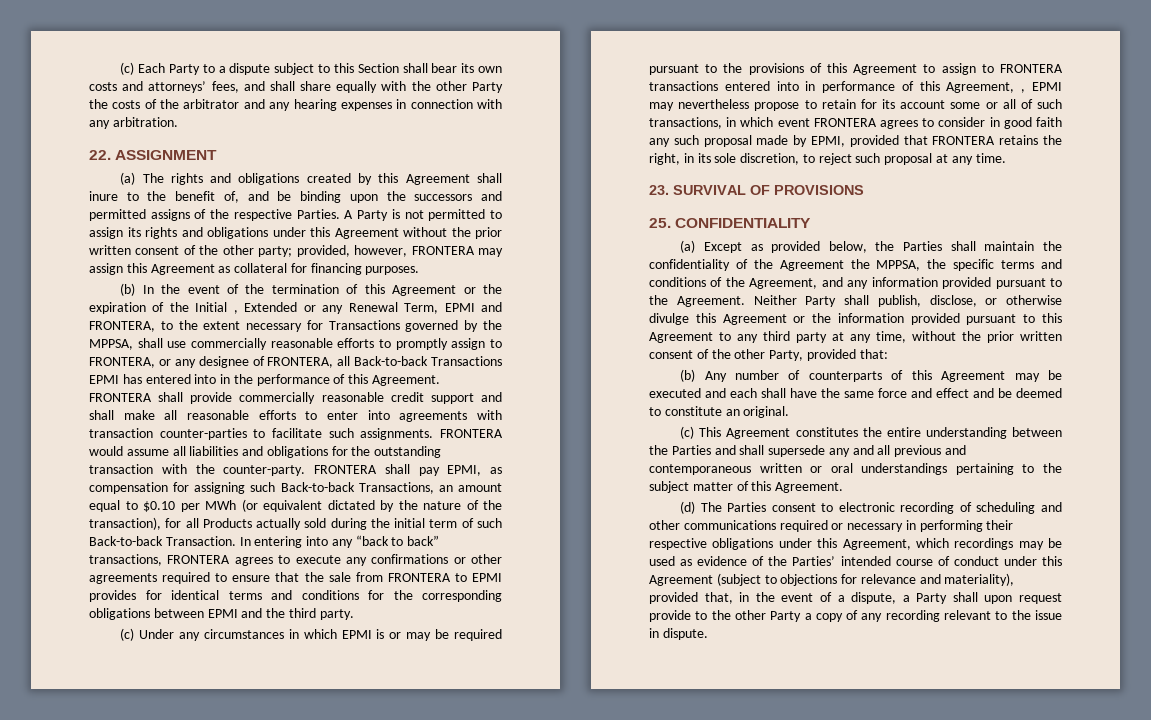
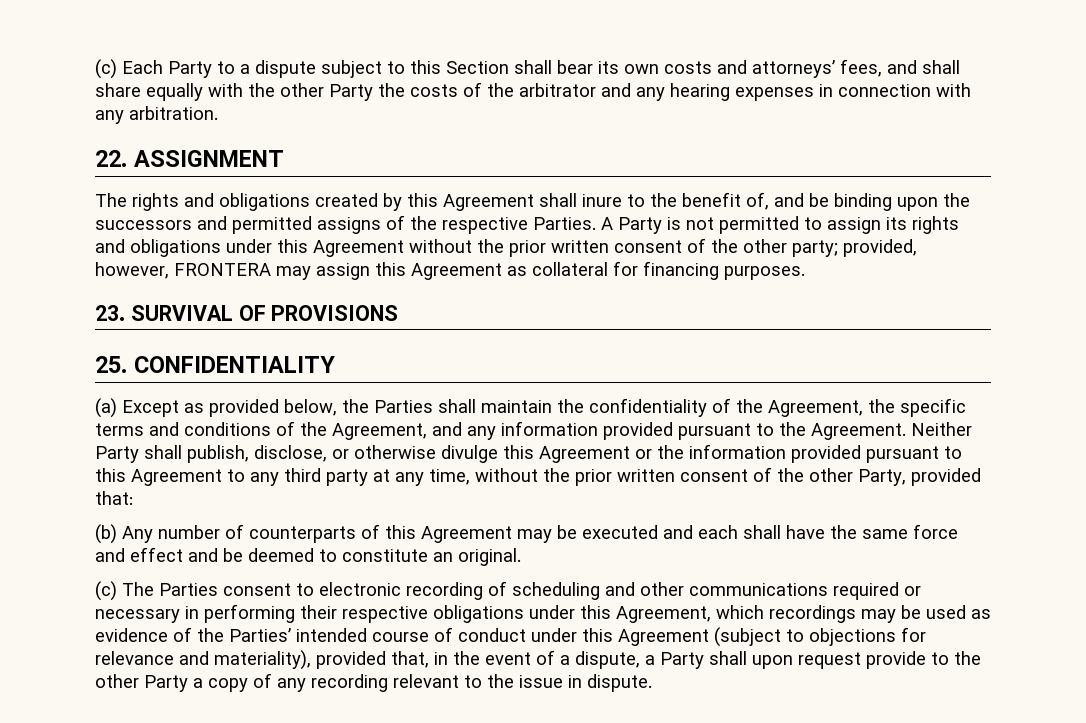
- (a) The rights and obligations created by this Agreement shall inure to the benefit of, and be binding upon the successors and permitted assigns of the respective Parties.
+ The rights and obligations created by this Agreement shall inure to the benefit of, and be binding upon the successors and permitted assigns of the respective Parties.
- (b) In the event of the termination of this Agreement or the expiration of the Initial , Extended or any Renewal Term, EPMI and FRONTERA, to the extent necessary for Transactions governed by the MPPSA, shall use commercially reasonable efforts to promptly assign to FRONTERA, or any designee of FRONTERA, all Back-to-back Transactions EPMI has entered into in the performance of this Agreement. FRONTERA shall provide commercially reasonable credit support and shall make all reasonable efforts to enter into agreements with transaction counter-parties to facilitate such assignments. FRONTERA would assume all liabilities and obligations for the outstanding transaction with the counter-party. FRONTERA shall pay EPMI, as compensation for assigning such Back-to-back Transactions, an amount equal to $0.10 per MWh (or equivalent dictated by the nature of the transaction), for all Products actually sold during the initial term of such Back-to-back Transaction. In entering into any “back to back” transactions, FRONTERA agrees to execute any confirmations or other agreements required to ensure that the sale from FRONTERA to EPMI provides for identical terms and conditions for the corresponding obligations between EPMI and the third party.
- (c) Under any circumstances in which EPMI is or may be required pursuant to the provisions of this Agreement to assign to FRONTERA transactions entered into in performance of this Agreement, , EPMI may nevertheless propose to retain for its account some or all of such transactions, in which event FRONTERA agrees to consider in good faith any such proposal made by EPMI, provided that FRONTERA retains the right, in its sole discretion, to reject such proposal at any time.
- (a) Except as provided below, the Parties shall maintain the confidentiality of the Agreement the MPPSA, the specific terms and conditions of the Agreement, and any information provided pursuant to the Agreement.
+ (a) Except as provided below, the Parties shall maintain the confidentiality of the Agreement, the specific terms and conditions of the Agreement, and any information provided pursuant to the Agreement.
- (c) This Agreement constitutes the entire understanding between the Parties and shall supersede any and all previous and contemporaneous written or oral understandings pertaining to the subject matter of this Agreement.
- (d) The Parties consent to electronic recording of scheduling and other communications required or necessary in performing their respective obligations under this Agreement, which recordings may be used as evidence of the Parties’ intended course of conduct under this Agreement (subject to objections for relevance and materiality), provided that, in the event of a dispute, a Party shall upon request provide to the other Party a copy of any recording relevant to the issue in dispute.
+ (c) The Parties consent to electronic recording of scheduling and other communications required or necessary in performing their respective obligations under this Agreement, which recordings may be used as evidence of the Parties’ intended course of conduct under this Agreement (subject to objections for relevance and materiality), provided that, in the event of a dispute, a Party shall upon request provide to the other Party a copy of any recording relevant to the issue in dispute.

